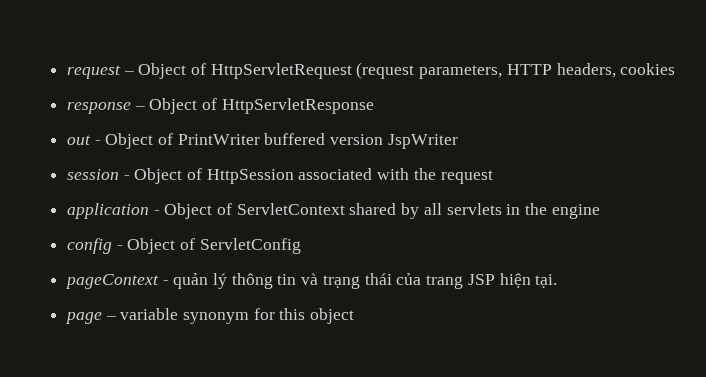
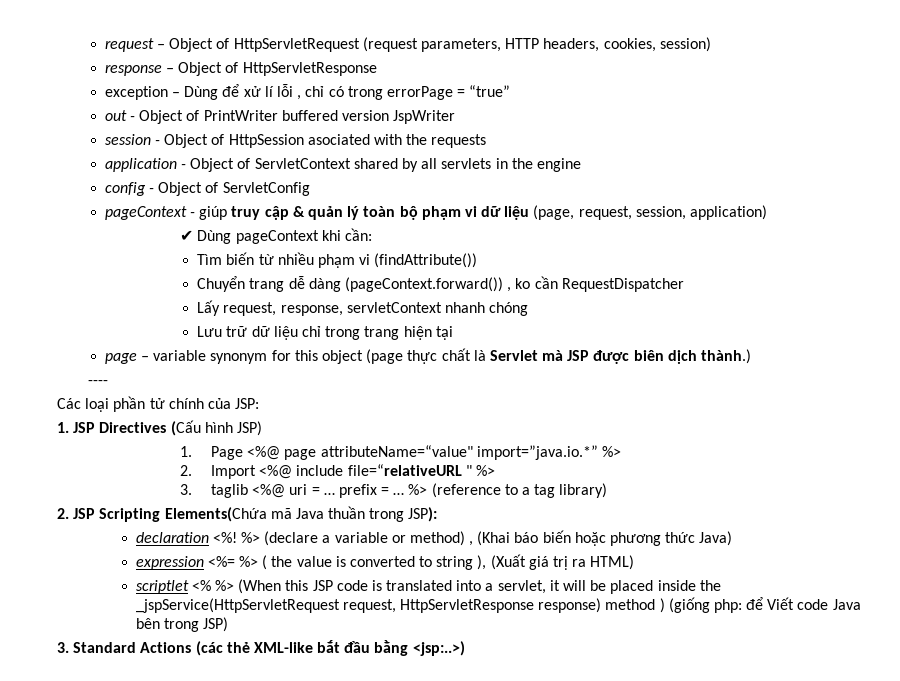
- request – Object of HttpServletRequest (request parameters, HTTP headers, cookies
+ request – Object of HttpServletRequest (request parameters, HTTP headers, cookies, session)
+ exception – Dùng để xử lí lỗi , chỉ có trong errorPage = “true”
- session - Object of HttpSession associated with the request
+ session - Object of HttpSession asociated with the requests
- pageContext - quản lý thông tin và trạng thái của trang JSP hiện tại.
+ pageContext - giúp truy cập & quản lý toàn bộ phạm vi dữ liệu (page, request, session, application)
+ ✔ Dùng pageContext khi cần:
+ Tìm biến từ nhiều phạm vi (findAttribute())
+ Chuyển trang dễ dàng (pageContext.forward()) , ko cần RequestDispatcher
+ Lấy request, response, servletContext nhanh chóng
+ Lưu trữ dữ liệu chỉ trong trang hiện tại
- page – variable synonym for this object
+ page – variable synonym for this object (page thực chất là Servlet mà JSP được biên dịch thành.)
+ ----
+ Các loại phần tử chính của JSP:
+ 1. JSP Directives (Cấu hình JSP)
+ 1. Page <%@ page attributeName=“value" import=”java.io.*” %>
+ 2. Import <%@ include file=“relativeURL " %>
+ 3. taglib <%@ uri = … prefix = … %> (reference to a tag library)
+ 2. JSP Scripting Elements(Chứa mã Java thuần trong JSP):
+ declaration <%! %> (declare a variable or method) , (Khai báo biến hoặc phương thức Java)
+ expression <%= %> ( the value is converted to string ), (Xuất giá trị ra HTML)
+ scriptlet <% %> (When this JSP code is translated into a servlet, it will be placed inside the _jspService(HttpServletRequest request, HttpServletResponse response) method ) (giống php: để Viết code Java bên trong JSP)
+ 3. Standard Actions (các thẻ XML-like bắt đầu bằng <jsp:..>)

